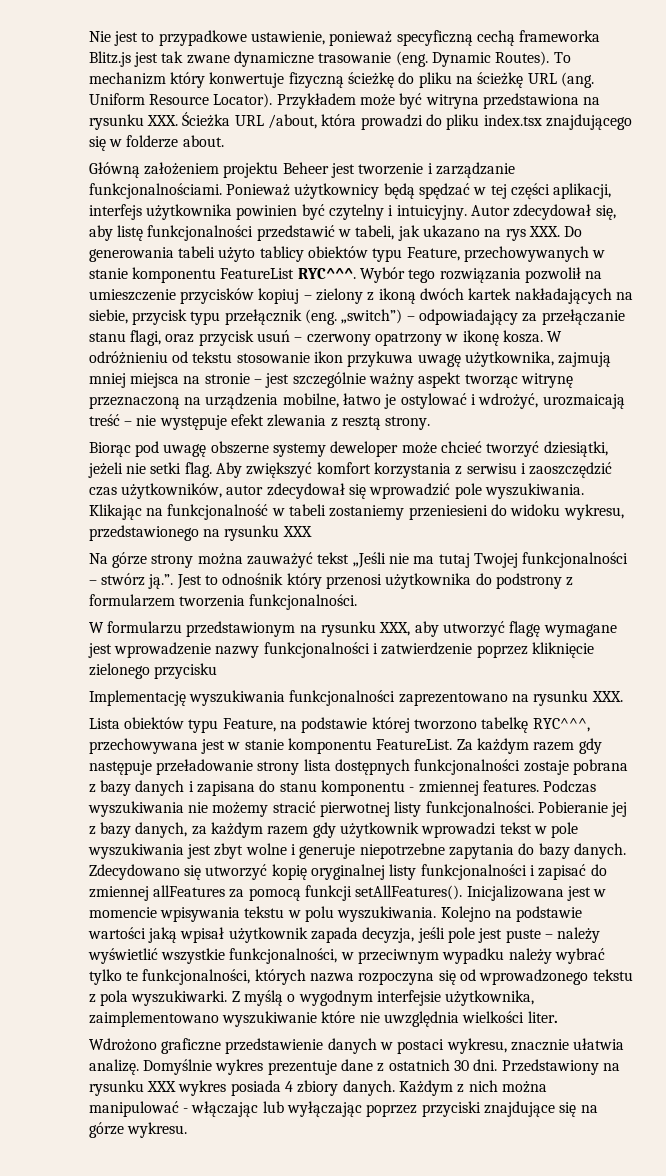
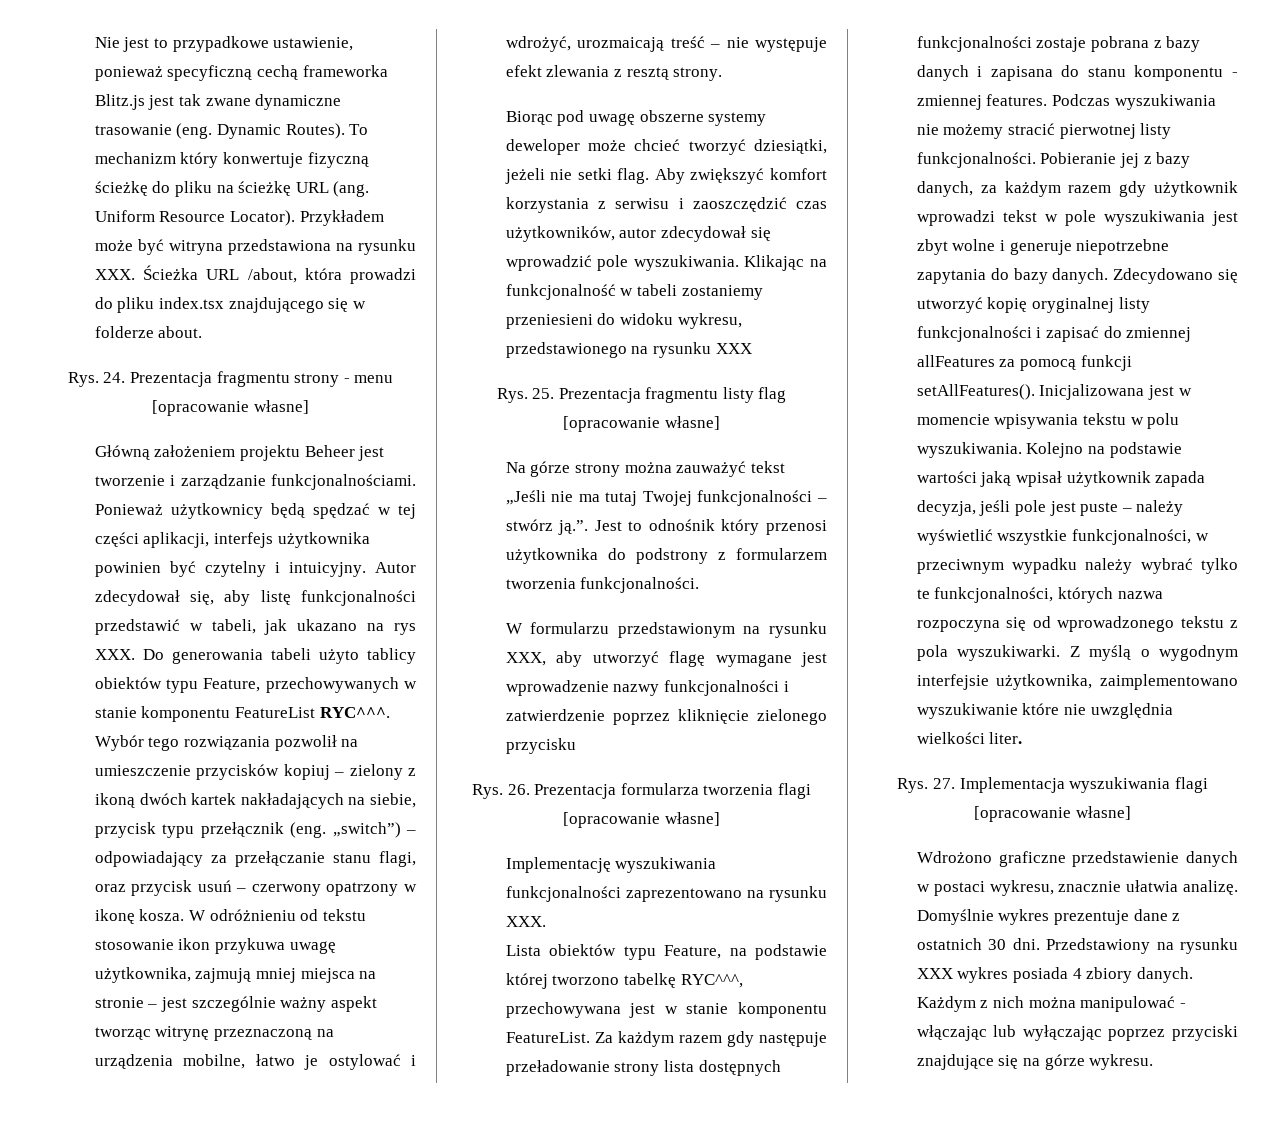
+ Rys. 24. Prezentacja fragmentu strony - menu [opracowanie własne]
+ Rys. 25. Prezentacja fragmentu listy flag [opracowanie własne]
+ Rys. 26. Prezentacja formularza tworzenia flagi [opracowanie własne]
+ Rys. 27. Implementacja wyszukiwania flagi [opracowanie własne]

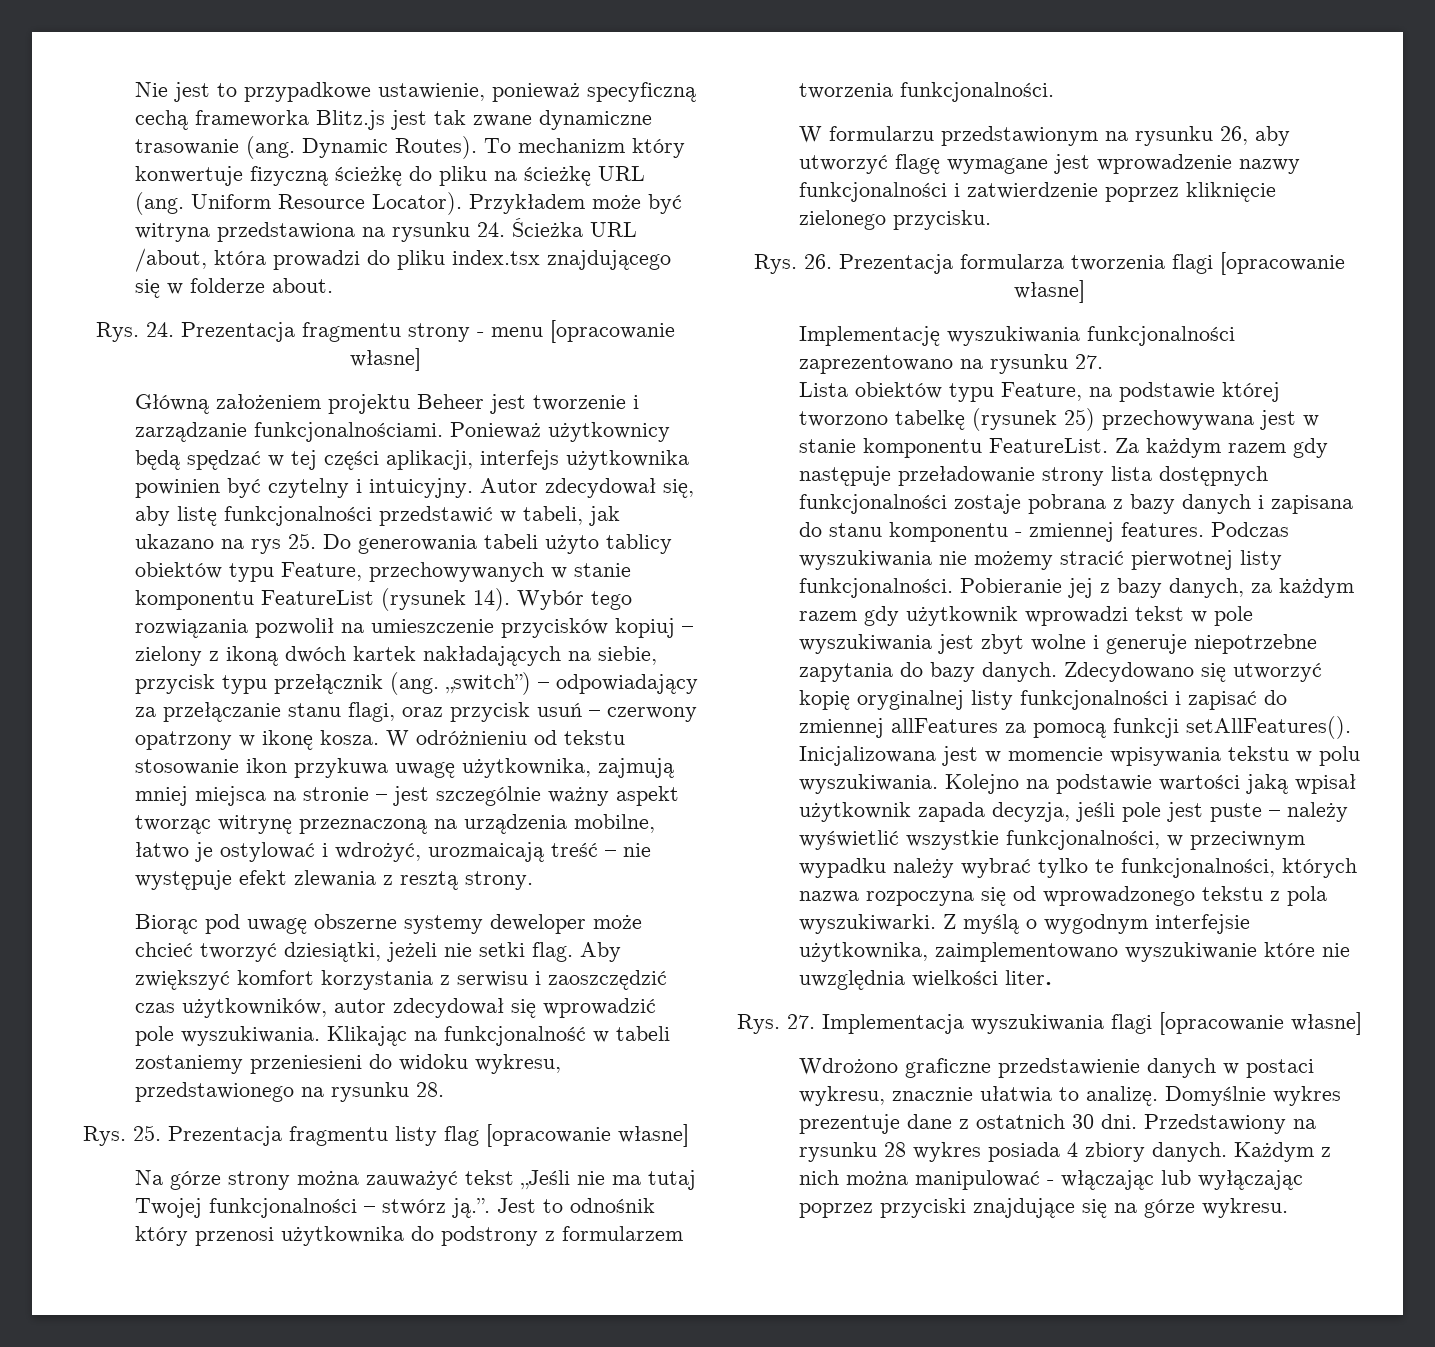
- Nie jest to przypadkowe ustawienie, ponieważ specyficzną cechą frameworka Blitz.js jest tak zwane dynamiczne trasowanie (eng.
+ Nie jest to przypadkowe ustawienie, ponieważ specyficzną cechą frameworka Blitz.js jest tak zwane dynamiczne trasowanie (ang.
- Przykładem może być witryna przedstawiona na rysunku XXX. Ścieżka URL /about, która prowadzi do pliku index.tsx znajdującego się w folderze about.
+ Przykładem może być witryna przedstawiona na rysunku 24. Ścieżka URL /about, która prowadzi do pliku index.tsx znajdującego się w folderze about.
- Autor zdecydował się, aby listę funkcjonalności przedstawić w tabeli, jak ukazano na rys XXX. Do generowania tabeli użyto tablicy obiektów typu Feature, przechowywanych w stanie komponentu FeatureList RYC^^^.
+ Autor zdecydował się, aby listę funkcjonalności przedstawić w tabeli, jak ukazano na rys 25. Do generowania tabeli użyto tablicy obiektów typu Feature, przechowywanych w stanie komponentu FeatureList (rysunek 14).
- Wybór tego rozwiązania pozwolił na umieszczenie przycisków kopiuj – zielony z ikoną dwóch kartek nakładających na siebie, przycisk typu przełącznik (eng.
+ Wybór tego rozwiązania pozwolił na umieszczenie przycisków kopiuj – zielony z ikoną dwóch kartek nakładających na siebie, przycisk typu przełącznik (ang.
- Klikając na funkcjonalność w tabeli zostaniemy przeniesieni do widoku wykresu, przedstawionego na rysunku XXX
+ Klikając na funkcjonalność w tabeli zostaniemy przeniesieni do widoku wykresu, przedstawionego na rysunku 28.
- W formularzu przedstawionym na rysunku XXX, aby utworzyć flagę wymagane jest wprowadzenie nazwy funkcjonalności i zatwierdzenie poprzez kliknięcie zielonego przycisku
+ W formularzu przedstawionym na rysunku 26, aby utworzyć flagę wymagane jest wprowadzenie nazwy funkcjonalności i zatwierdzenie poprzez kliknięcie zielonego przycisku.
- Implementację wyszukiwania funkcjonalności zaprezentowano na rysunku XXX.
+ Implementację wyszukiwania funkcjonalności zaprezentowano na rysunku 27.
- Lista obiektów typu Feature, na podstawie której tworzono tabelkę RYC^^^, przechowywana jest w stanie komponentu FeatureList.
+ Lista obiektów typu Feature, na podstawie której tworzono tabelkę (rysunek 25) przechowywana jest w stanie komponentu FeatureList.
- Wdrożono graficzne przedstawienie danych w postaci wykresu, znacznie ułatwia analizę.
+ Wdrożono graficzne przedstawienie danych w postaci wykresu, znacznie ułatwia to analizę.
- Przedstawiony na rysunku XXX wykres posiada 4 zbiory danych.
+ Przedstawiony na rysunku 28 wykres posiada 4 zbiory danych.

